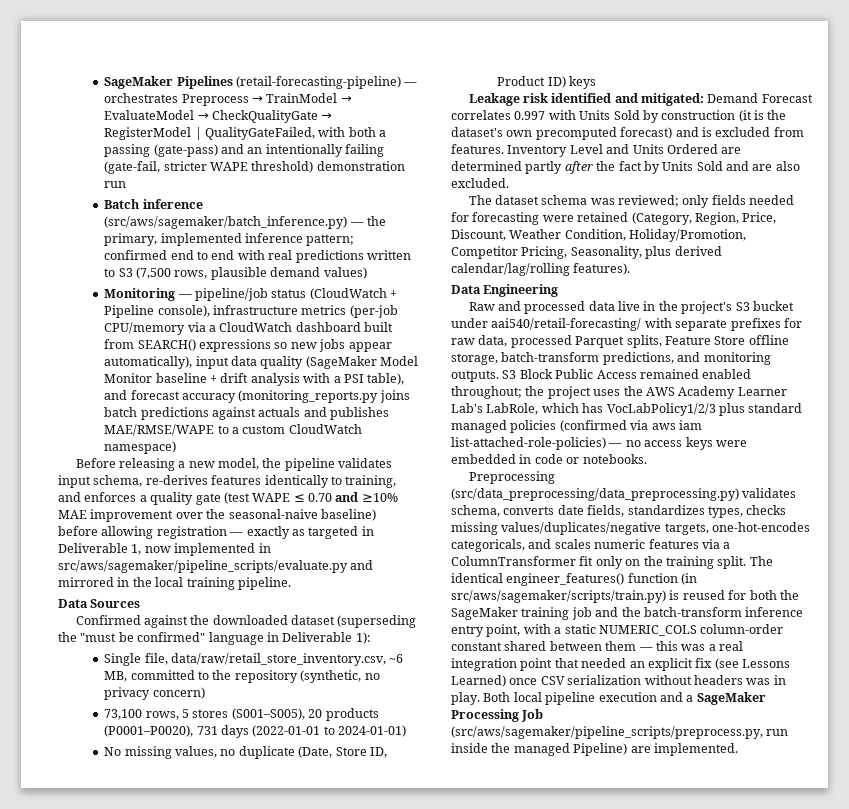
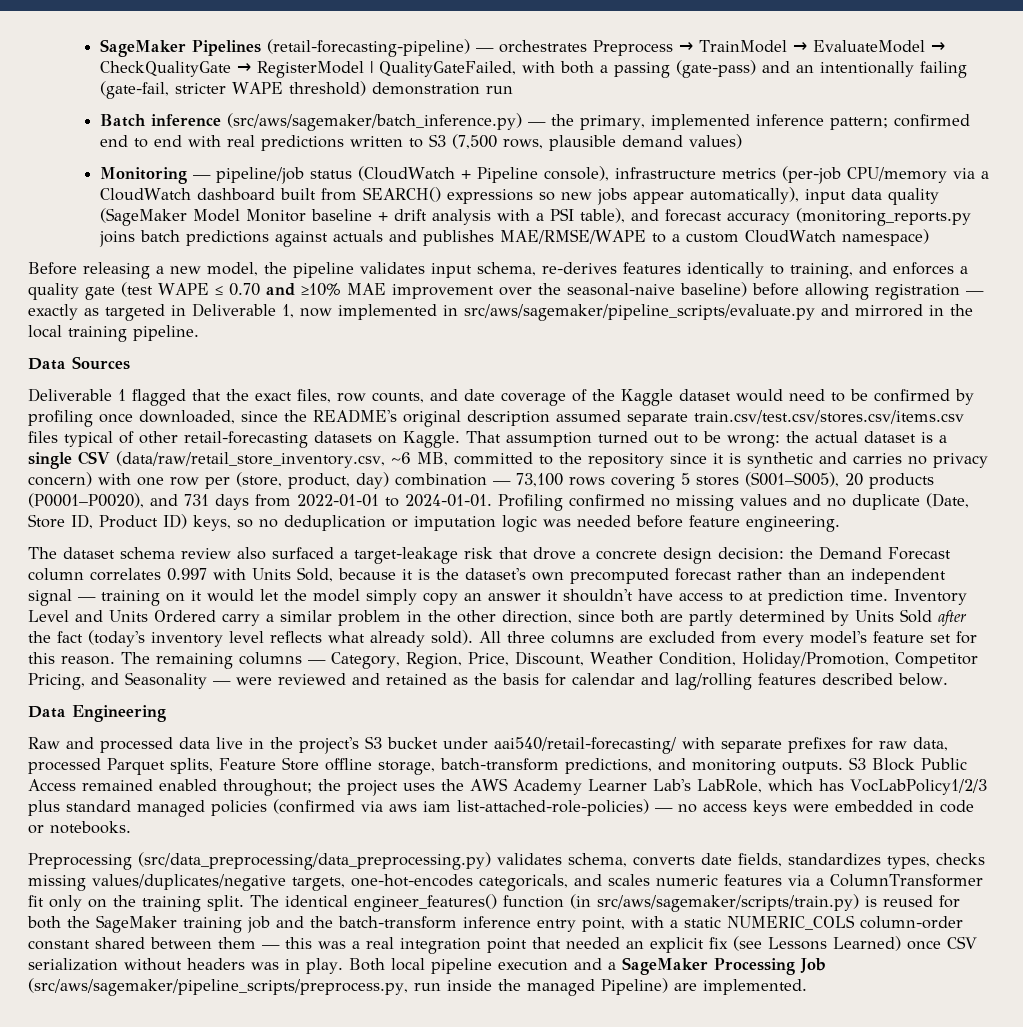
- Confirmed against the downloaded dataset (superseding the "must be confirmed" language in Deliverable 1):
- Single file, data/raw/retail_store_inventory.csv, ~6 MB, committed to the repository (synthetic, no privacy concern)
- 73,100 rows, 5 stores (S001–S005), 20 products (P0001–P0020), 731 days (2022-01-01 to 2024-01-01)
- No missing values, no duplicate (Date, Store ID, Product ID) keys
- Leakage risk identified and mitigated: Demand Forecast correlates 0.997 with Units Sold by construction (it is the dataset's own precomputed forecast) and is excluded from features.
+ Deliverable 1 flagged that the exact files, row counts, and date coverage of the Kaggle dataset would need to be confirmed by profiling once downloaded, since the README's original description assumed separate train.csv/test.csv/stores.csv/items.csv files typical of other retail-forecasting datasets on Kaggle. That assumption turned out to be wrong: the actual dataset is a single CSV (data/raw/retail_store_inventory.csv, ~6 MB, committed to the repository since it is synthetic and carries no privacy concern) with one row per (store, product, day) combination — 73,100 rows covering 5 stores (S001–S005), 20 products (P0001–P0020), and 731 days from 2022-01-01 to 2024-01-01. Profiling confirmed no missing values and no duplicate (Date, Store ID, Product ID) keys, so no deduplication or imputation logic was needed before feature engineering.
+ The dataset schema review also surfaced a target-leakage risk that drove a concrete design decision: the Demand Forecast column correlates 0.997 with Units Sold, because it is the dataset's own precomputed forecast rather than an independent signal — training on it would let the model simply copy an answer it shouldn't have access to at prediction time.
- Inventory Level and Units Ordered are determined partly after the fact by Units Sold and are also excluded.
- The dataset schema was reviewed; only fields needed for forecasting were retained (Category, Region, Price, Discount, Weather Condition, Holiday/Promotion, Competitor Pricing, Seasonality, plus derived calendar/lag/rolling features).
+ Inventory Level and Units Ordered carry a similar problem in the other direction, since both are partly determined by Units Sold after the fact (today's inventory level reflects what already sold). All three columns are excluded from every model's feature set for this reason. The remaining columns — Category, Region, Price, Discount, Weather Condition, Holiday/Promotion, Competitor Pricing, and Seasonality — were reviewed and retained as the basis for calendar and lag/rolling features described below.

